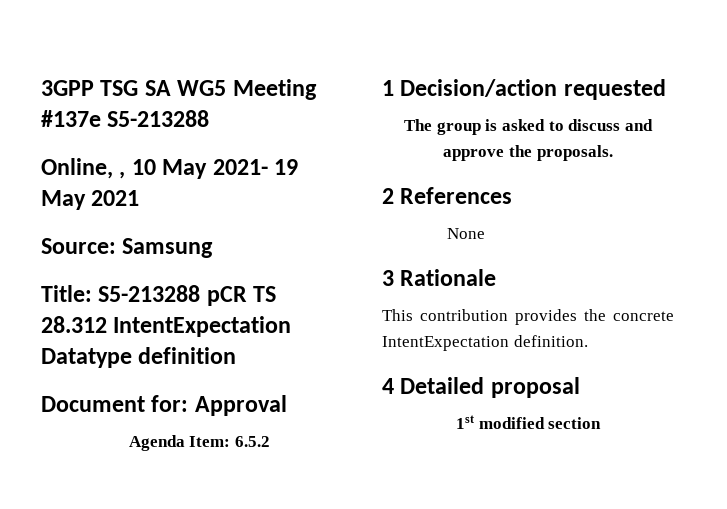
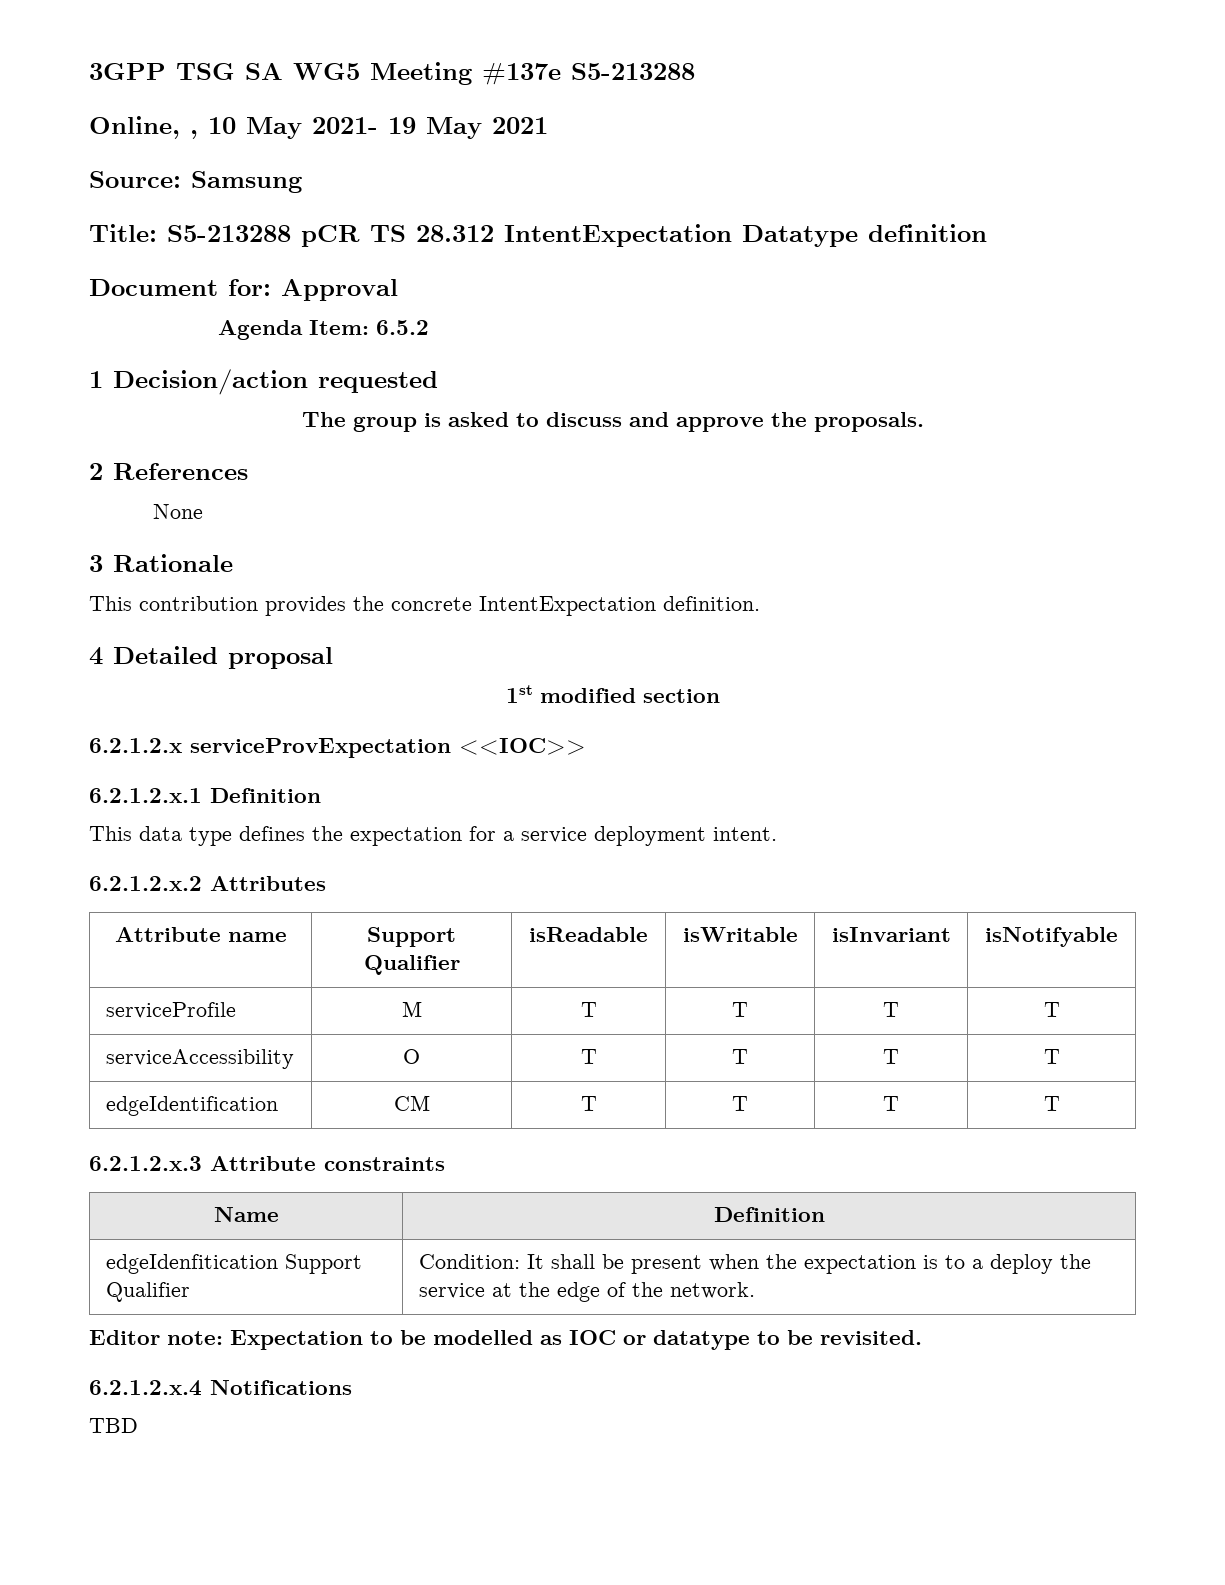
+ 6.2.1.2.x serviceProvExpectation <<IOC>>
+ 6.2.1.2.x.1 Definition
+ This data type defines the expectation for a service deployment intent.
+ 6.2.1.2.x.2 Attributes
+ Attribute name | Support Qualifier | isReadable | isWritable | isInvariant | isNotifyable
+ serviceProfile | M | T | T | T | T
+ serviceAccessibility | O | T | T | T | T
+ edgeIdentification | CM | T | T | T | T
+ 6.2.1.2.x.3 Attribute constraints
+ Name | Definition
+ edgeIdenfitication Support Qualifier | Condition: It shall be present when the expectation is to a deploy the service at the edge of the network.
+ Editor note: Expectation to be modelled as IOC or datatype to be revisited.
+ 6.2.1.2.x.4 Notifications
+ TBD

